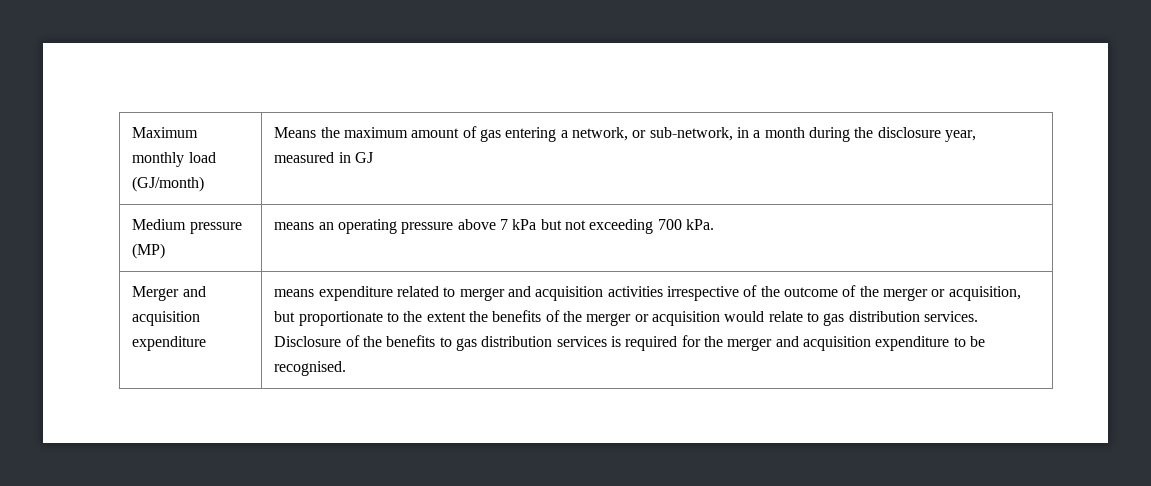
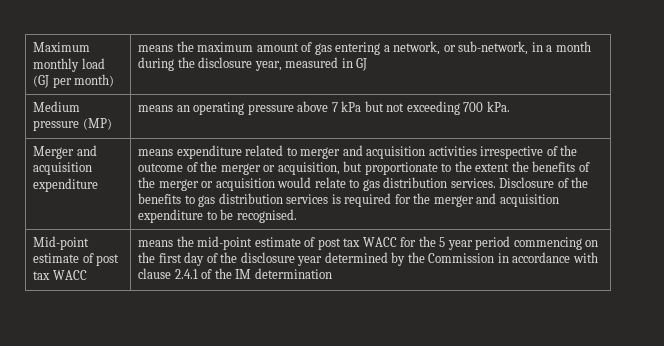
- Maximum monthly load (GJ/month) | Means the maximum amount of gas entering a network, or sub-network, in a month during the disclosure year, measured in GJ
+ Maximum monthly load (GJ per month) | means the maximum amount of gas entering a network, or sub-network, in a month during the disclosure year, measured in GJ
+ Mid-point estimate of post tax WACC | means the mid-point estimate of post tax WACC for the 5 year period commencing on the first day of the disclosure year determined by the Commission in accordance with clause 2.4.1 of the IM determination

